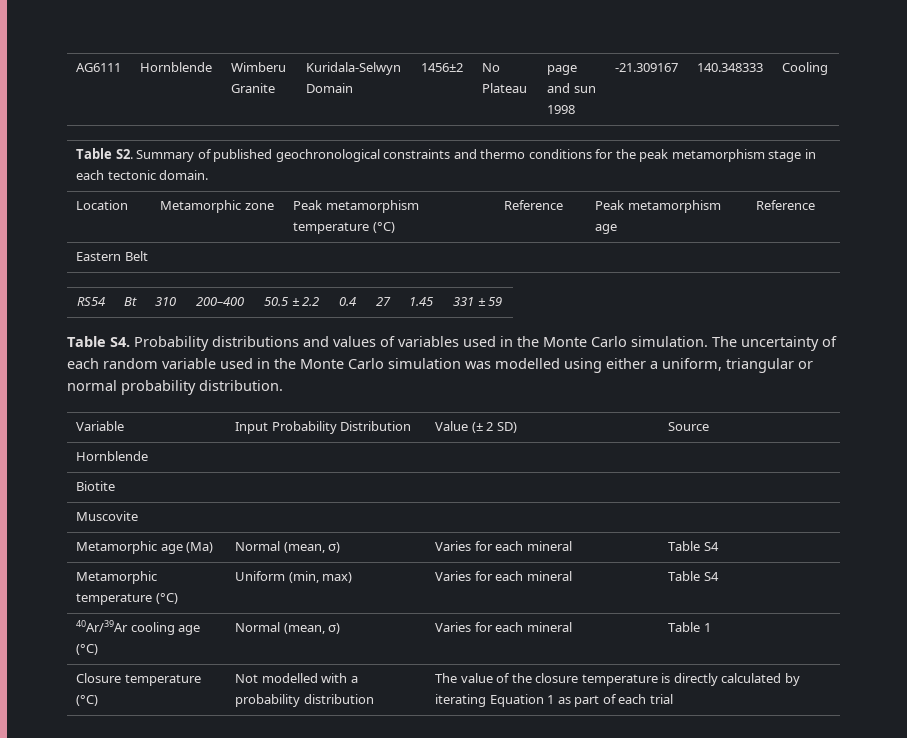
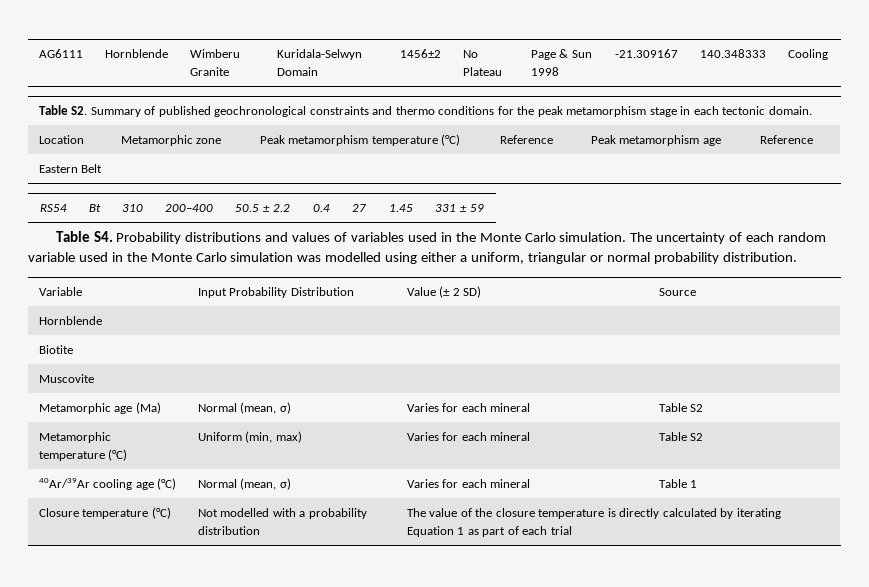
- AG6111 | Hornblende | Wimberu Granite | Kuridala-Selwyn Domain | 1456±2 | No Plateau | page and sun 1998 | -21.309167 | 140.348333 | Cooling
+ AG6111 | Hornblende | Wimberu Granite | Kuridala-Selwyn Domain | 1456±2 | No Plateau | Page & Sun 1998 | -21.309167 | 140.348333 | Cooling
- Metamorphic age (Ma) | Normal (mean, σ) | Varies for each mineral | Table S4
+ Metamorphic age (Ma) | Normal (mean, σ) | Varies for each mineral | Table S2
- Metamorphic temperature (°C) | Uniform (min, max) | Varies for each mineral | Table S4
+ Metamorphic temperature (°C) | Uniform (min, max) | Varies for each mineral | Table S2

